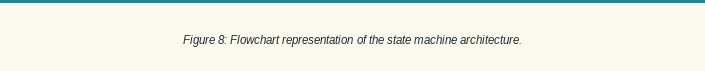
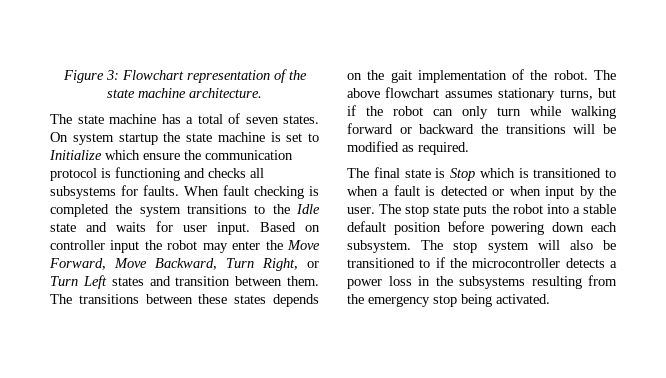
- Figure 8: Flowchart representation of the state machine architecture.
+ Figure 3: Flowchart representation of the state machine architecture.
+ The state machine has a total of seven states. On system startup the state machine is set to Initialize which ensure the communication protocol is functioning and checks all subsystems for faults. When fault checking is completed the system transitions to the Idle state and waits for user input. Based on controller input the robot may enter the Move Forward, Move Backward, Turn Right, or Turn Left states and transition between them. The transitions between these states depends on the gait implementation of the robot. The above flowchart assumes stationary turns, but if the robot can only turn while walking forward or backward the transitions will be modified as required.
+ The final state is Stop which is transitioned to when a fault is detected or when input by the user. The stop state puts the robot into a stable default position before powering down each subsystem. The stop system will also be transitioned to if the microcontroller detects a power loss in the subsystems resulting from the emergency stop being activated.

